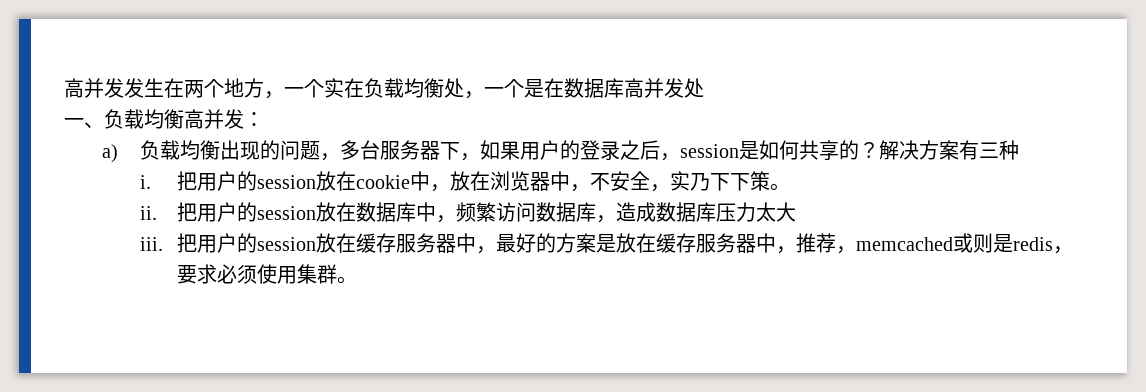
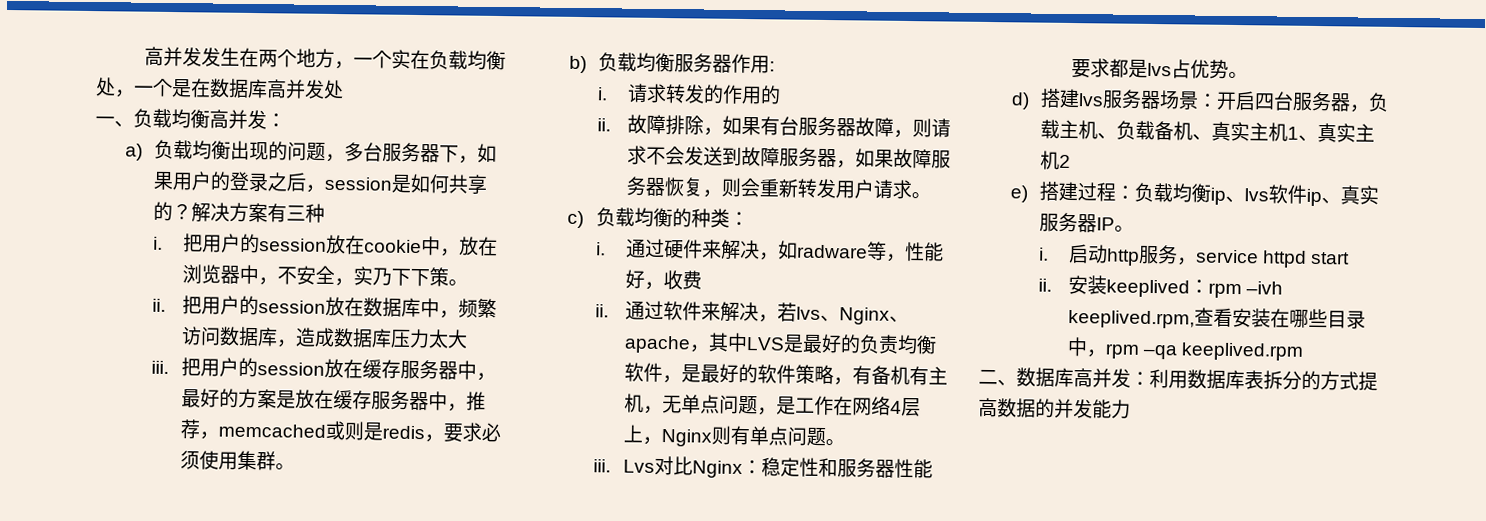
+ b)负载均衡服务器作用:
+ i.请求转发的作用的
+ ii.故障排除，如果有台服务器故障，则请求不会发送到故障服务器，如果故障服务器恢复，则会重新转发用户请求。
+ c)负载均衡的种类：
+ i.通过硬件来解决，如radware等，性能好，收费
+ ii.通过软件来解决，若lvs、Nginx、apache，其中LVS是最好的负责均衡软件，是最好的软件策略，有备机有主机，无单点问题，是工作在网络4层上，Nginx则有单点问题。
+ iii. Lvs对比Nginx：稳定性和服务器性能要求都是lvs占优势。
+ d)搭建lvs服务器场景：开启四台服务器，负载主机、负载备机、真实主机1、真实主机2
+ e)搭建过程：负载均衡ip、lvs软件ip、真实服务器IP。
+ i.启动http服务，service httpd start
+ ii.安装keeplived：rpm –ivh keeplived.rpm,查看安装在哪些目录中，rpm –qa keeplived.rpm
+ 二、数据库高并发：利用数据库表拆分的方式提高数据的并发能力

